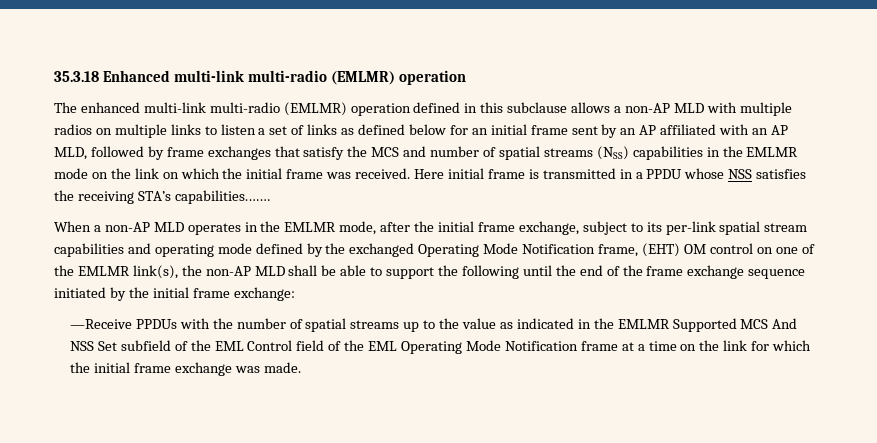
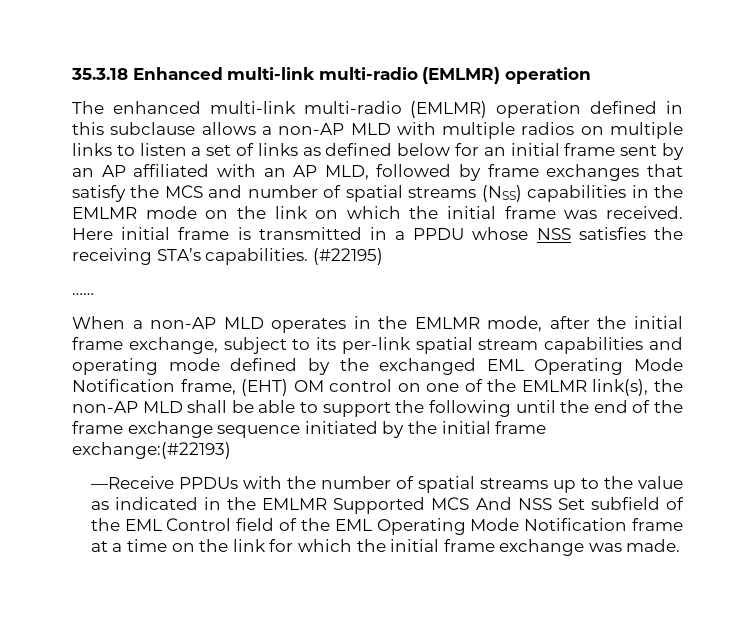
- Here initial frame is transmitted in a PPDU whose NSS satisfies the receiving STA’s capabilities.……
+ Here initial frame is transmitted in a PPDU whose NSS satisfies the receiving STA’s capabilities. (#22195)
+ ……
- When a non-AP MLD operates in the EMLMR mode, after the initial frame exchange, subject to its per-link spatial stream capabilities and operating mode defined by the exchanged Operating Mode Notification frame, (EHT) OM control on one of the EMLMR link(s), the non-AP MLD shall be able to support the following until the end of the frame exchange sequence initiated by the initial frame exchange:
+ When a non-AP MLD operates in the EMLMR mode, after the initial frame exchange, subject to its per-link spatial stream capabilities and operating mode defined by the exchanged EML Operating Mode Notification frame, (EHT) OM control on one of the EMLMR link(s), the non-AP MLD shall be able to support the following until the end of the frame exchange sequence initiated by the initial frame exchange:(#22193)

